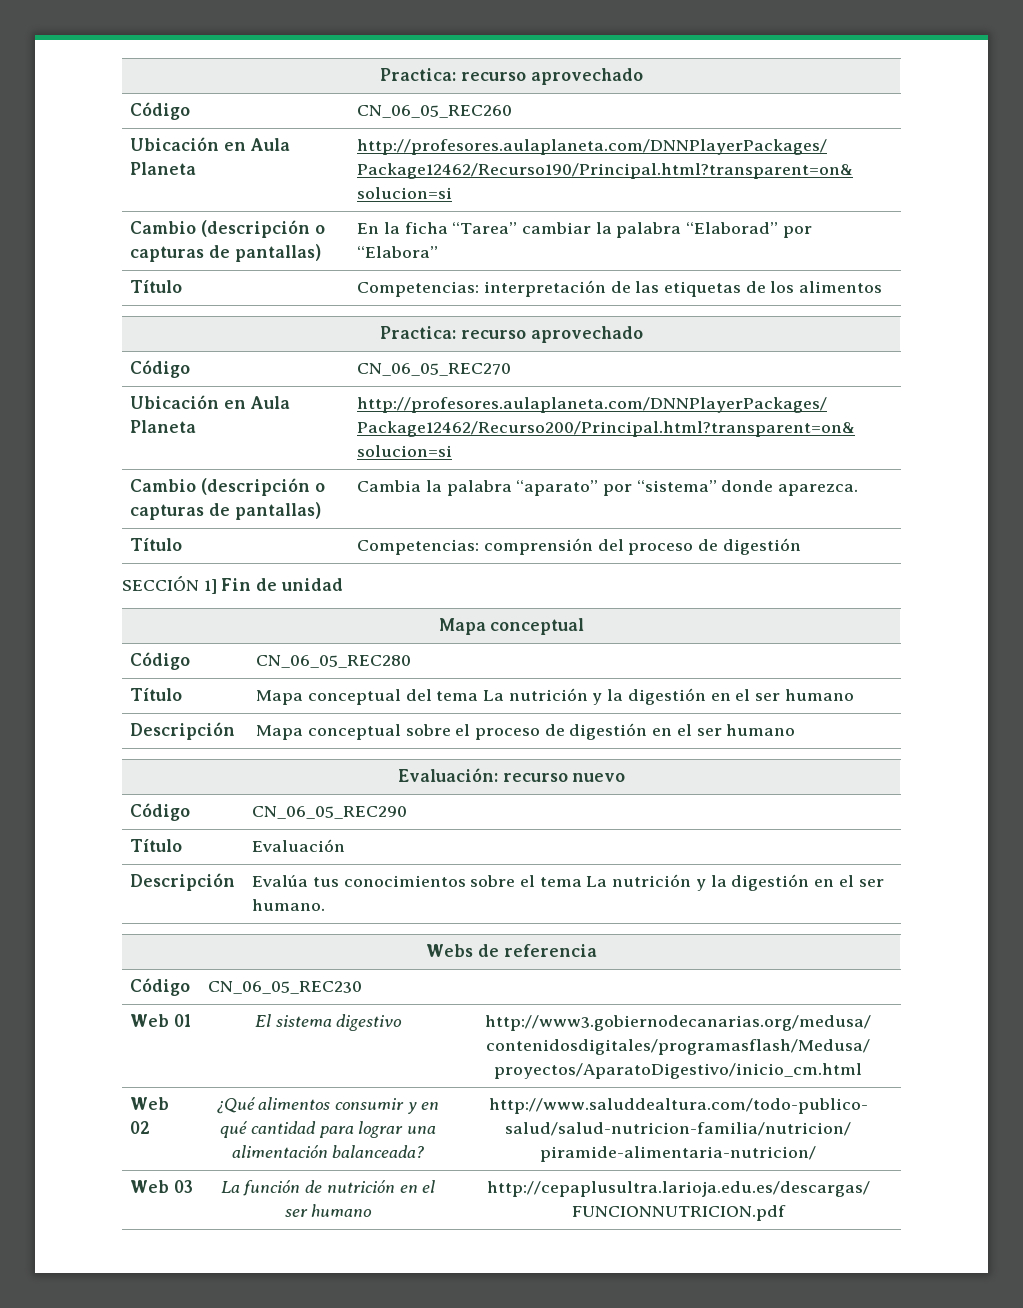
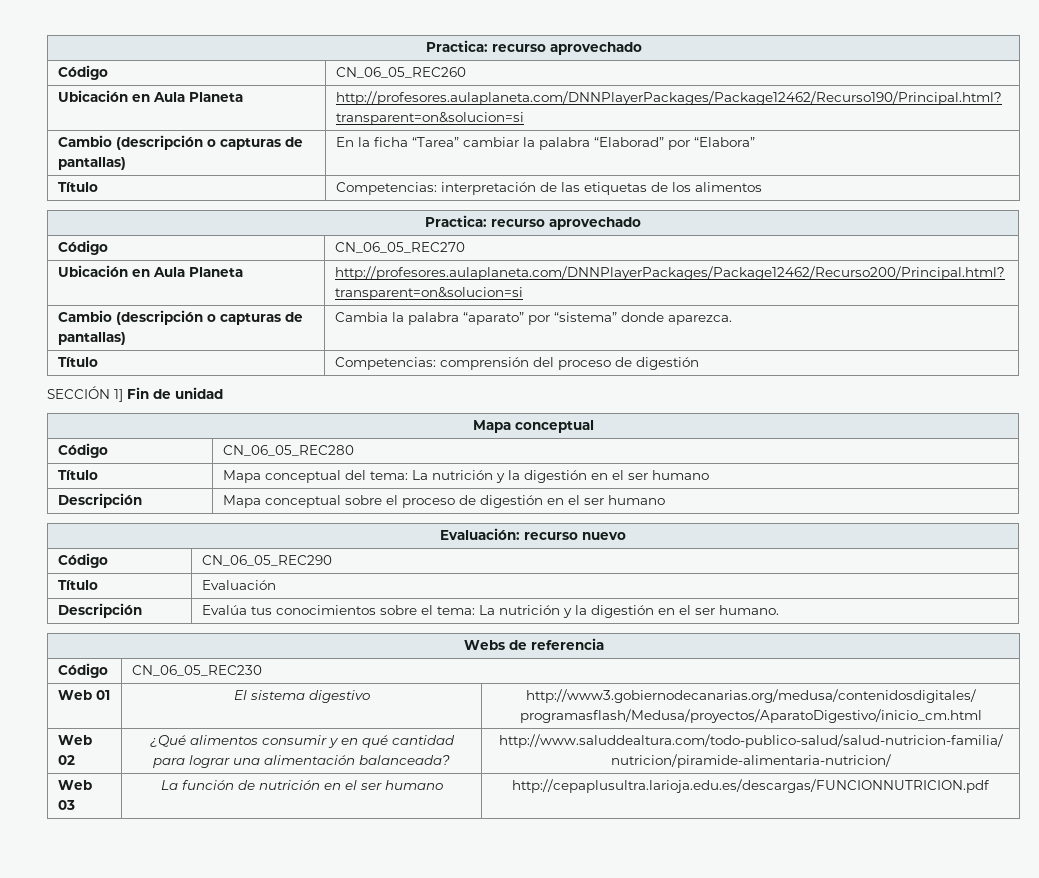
- Título | Mapa conceptual del tema La nutrición y la digestión en el ser humano
+ Título | Mapa conceptual del tema: La nutrición y la digestión en el ser humano
- Descripción | Evalúa tus conocimientos sobre el tema La nutrición y la digestión en el ser humano.
+ Descripción | Evalúa tus conocimientos sobre el tema: La nutrición y la digestión en el ser humano.

